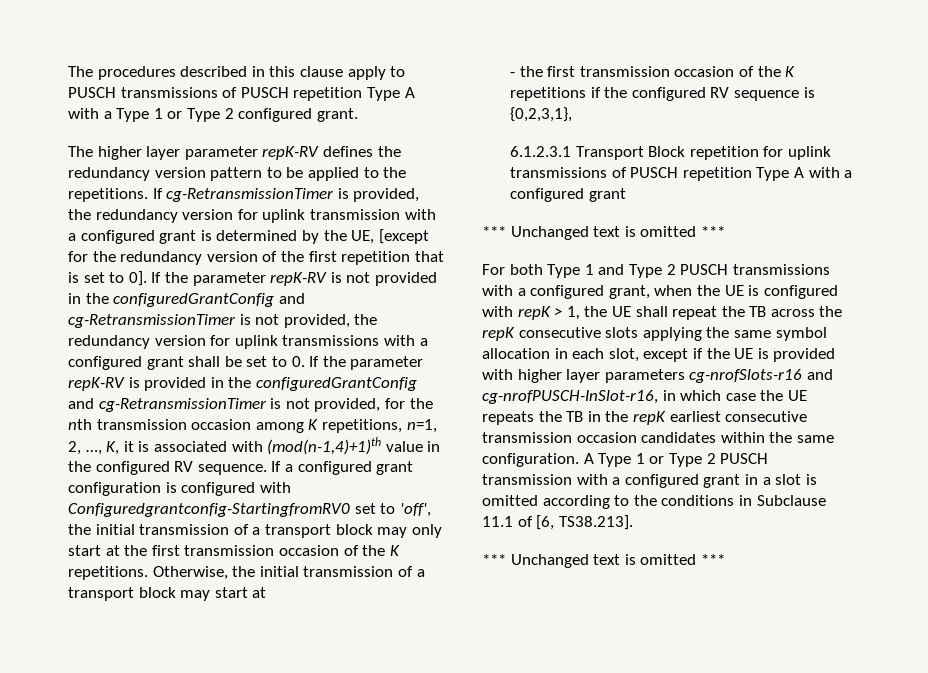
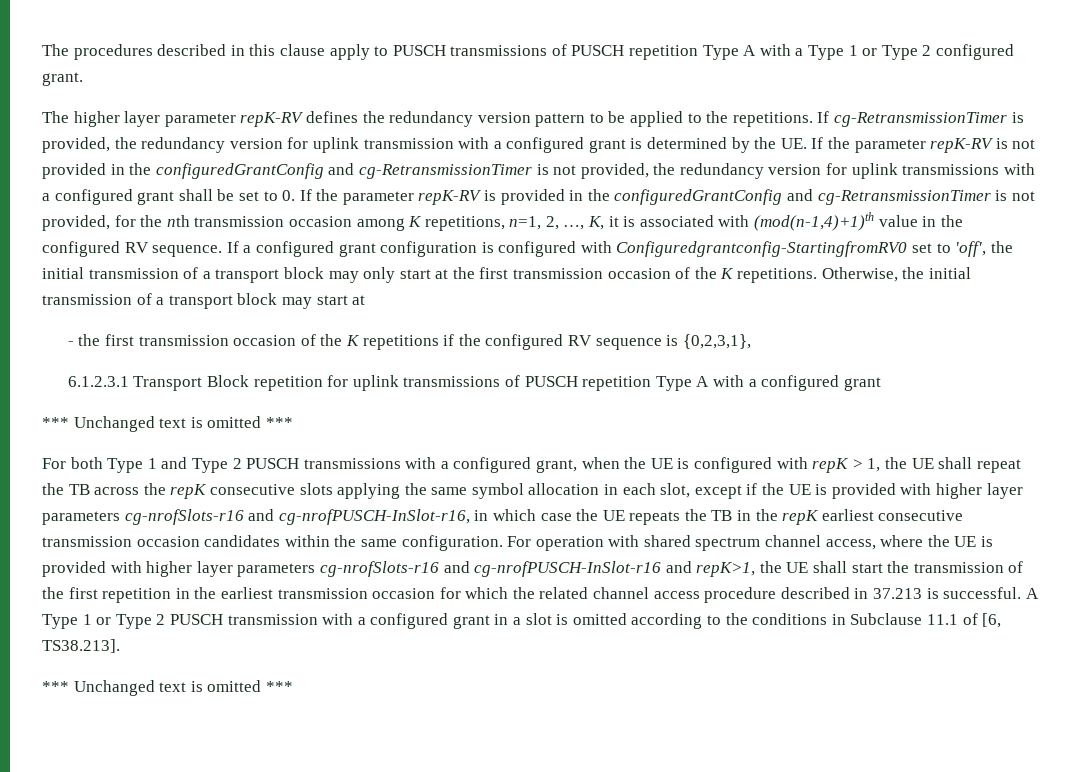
- If cg-RetransmissionTimer is provided, the redundancy version for uplink transmission with a configured grant is determined by the UE, [except for the redundancy version of the first repetition that is set to 0]. If the parameter repK-RV is not provided in the configuredGrantConfig and cg-RetransmissionTimer is not provided, the redundancy version for uplink transmissions with a configured grant shall be set to 0. If the parameter repK-RV is provided in the configuredGrantConfig and cg-RetransmissionTimer is not provided, for the nth transmission occasion among K repetitions, n=1, 2, …, K, it is associated with (mod(n-1,4)+1)th value in the configured RV sequence.
+ If cg-RetransmissionTimer is provided, the redundancy version for uplink transmission with a configured grant is determined by the UE. If the parameter repK-RV is not provided in the configuredGrantConfig and cg-RetransmissionTimer is not provided, the redundancy version for uplink transmissions with a configured grant shall be set to 0. If the parameter repK-RV is provided in the configuredGrantConfig and cg-RetransmissionTimer is not provided, for the nth transmission occasion among K repetitions, n=1, 2, …, K, it is associated with (mod(n-1,4)+1)th value in the configured RV sequence.
+ For operation with shared spectrum channel access, where the UE is provided with higher layer parameters cg-nrofSlots-r16 and cg-nrofPUSCH-InSlot-r16 and repK>1, the UE shall start the transmission of the first repetition in the earliest transmission occasion for which the related channel access procedure described in 37.213 is successful.

